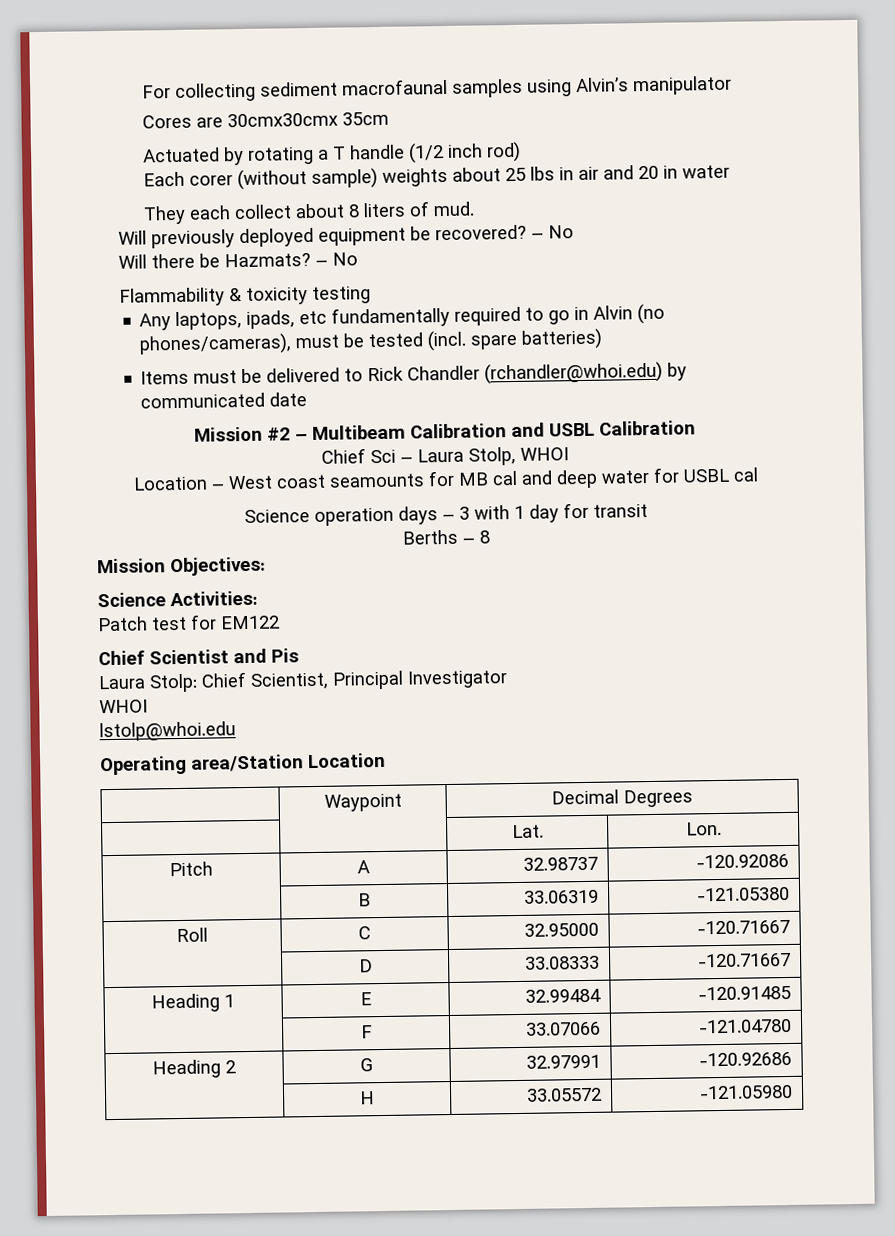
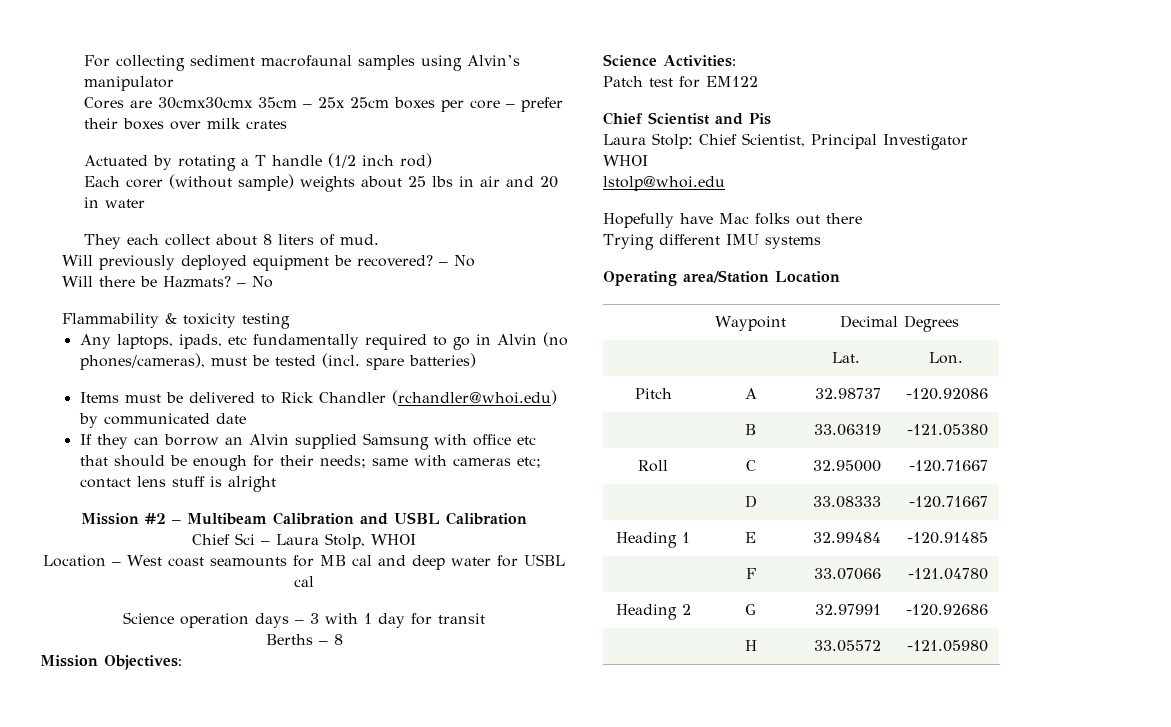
- Cores are 30cmx30cmx 35cm
+ Cores are 30cmx30cmx 35cm – 25x 25cm boxes per core – prefer their boxes over milk crates
+ If they can borrow an Alvin supplied Samsung with office etc that should be enough for their needs; same with cameras etc; contact lens stuff is alright
+ Hopefully have Mac folks out there
+ Trying different IMU systems

